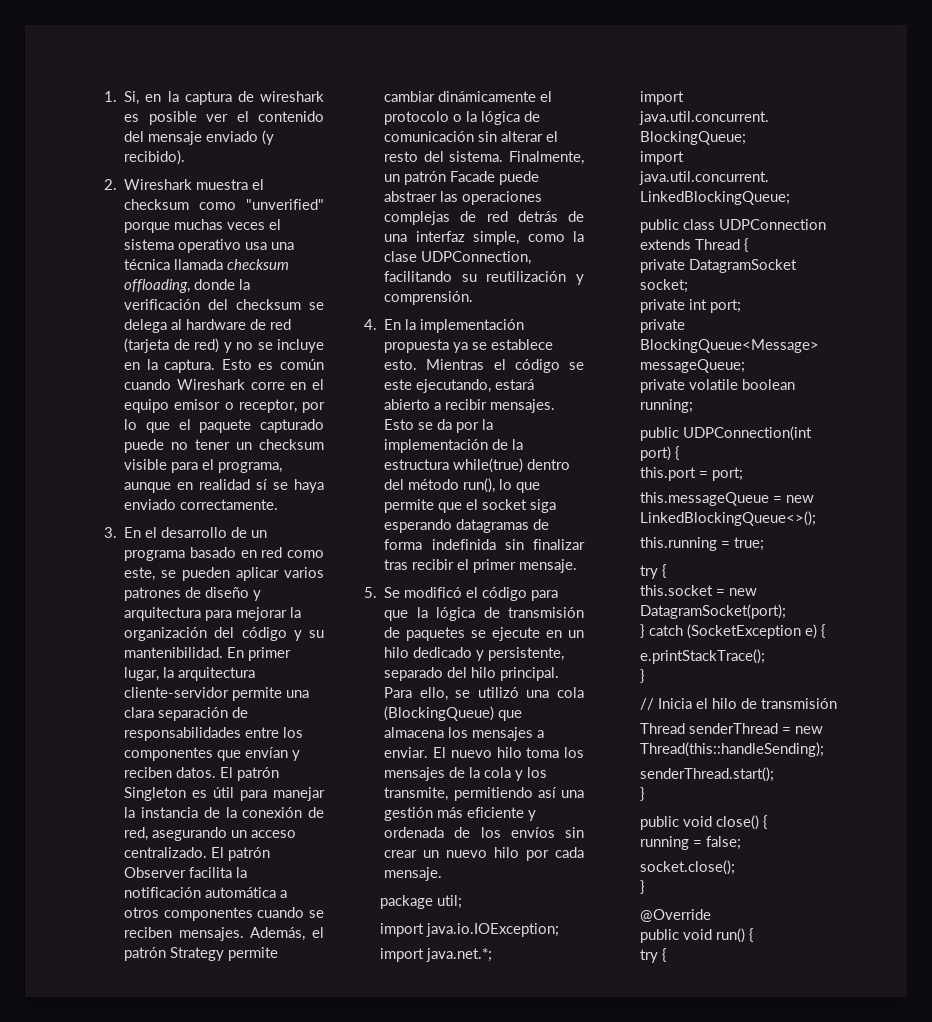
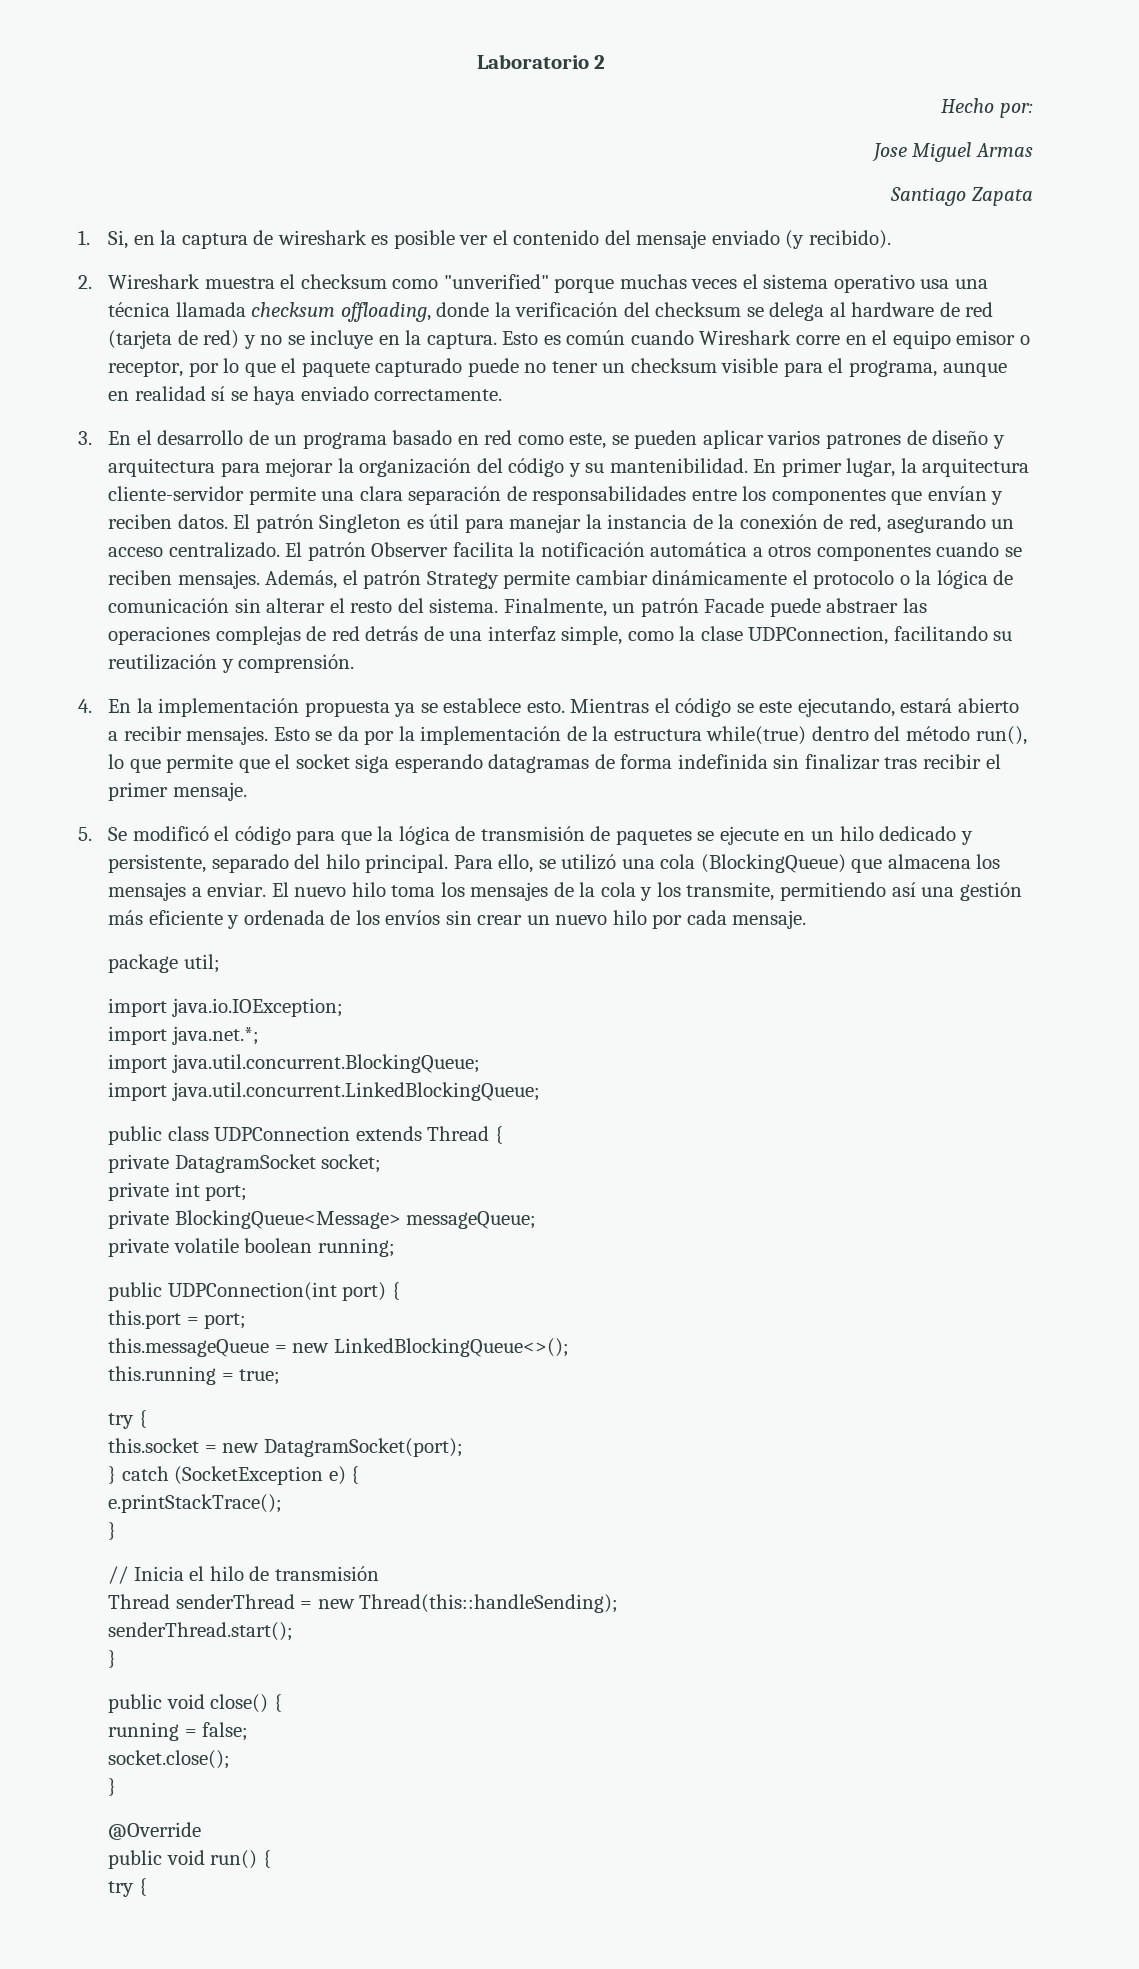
+ Laboratorio 2
+ Hecho por:
+ Jose Miguel Armas
+ Santiago Zapata

